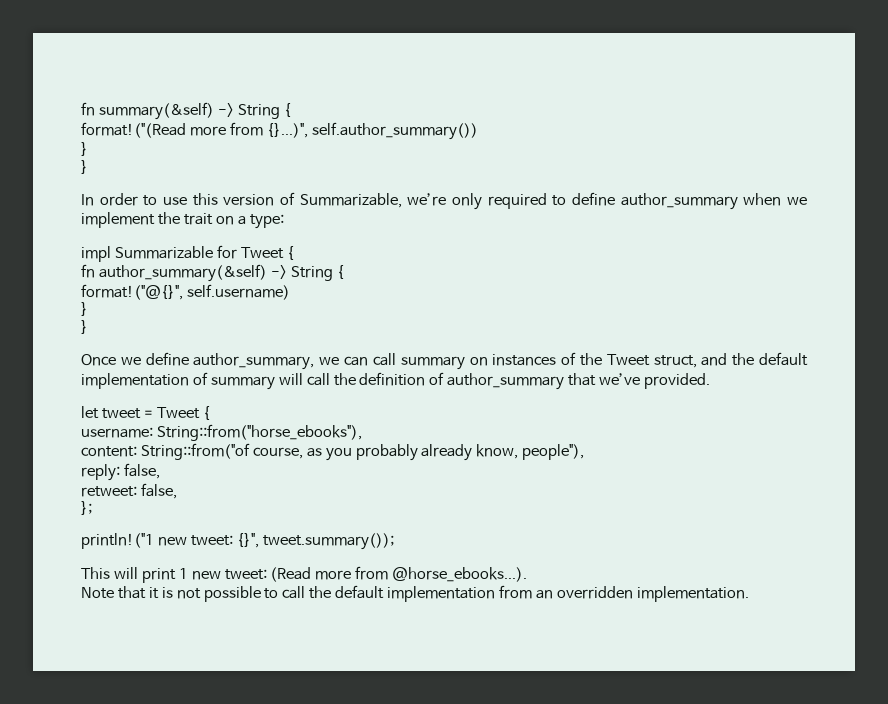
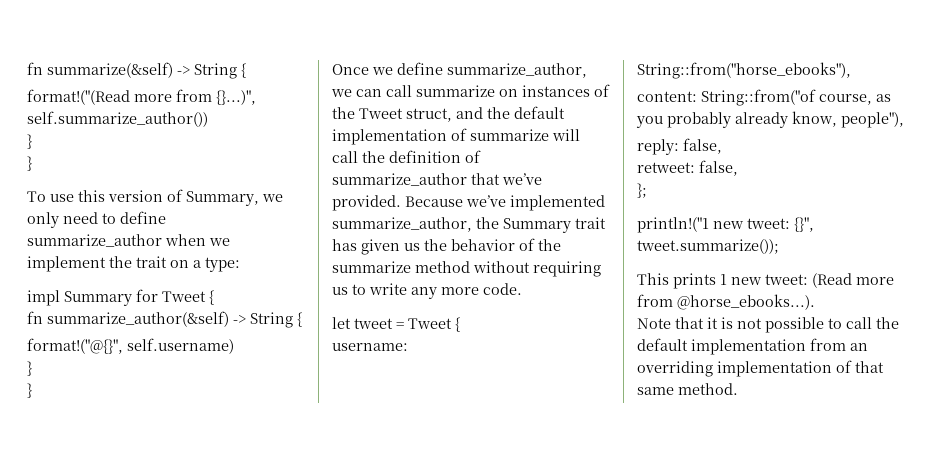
- fn summary(&self) -> String {
+ fn summarize(&self) -> String {
- format!("(Read more from {}...)", self.author_summary())
+ format!("(Read more from {}...)", self.summarize_author())
  }
  }
- In order to use this version of Summarizable, we’re only required to define author_summary when we implement the trait on a type:
+ To use this version of Summary, we only need to define summarize_author when we implement the trait on a type:
- impl Summarizable for Tweet {
+ impl Summary for Tweet {
- fn author_summary(&self) -> String {
+ fn summarize_author(&self) -> String {
- Once we define author_summary, we can call summary on instances of the Tweet struct, and the default implementation of summary will call the definition of author_summary that we’ve provided.
+ Once we define summarize_author, we can call summarize on instances of the Tweet struct, and the default implementation of summarize will call the definition of summarize_author that we’ve provided. Because we’ve implemented summarize_author, the Summary trait has given us the behavior of the summarize method without requiring us to write any more code.
- println!("1 new tweet: {}", tweet.summary());
+ println!("1 new tweet: {}", tweet.summarize());
- This will print 1 new tweet: (Read more from @horse_ebooks...).
+ This prints 1 new tweet: (Read more from @horse_ebooks...).
- Note that it is not possible to call the default implementation from an overridden implementation.
+ Note that it is not possible to call the default implementation from an overriding implementation of that same method.

